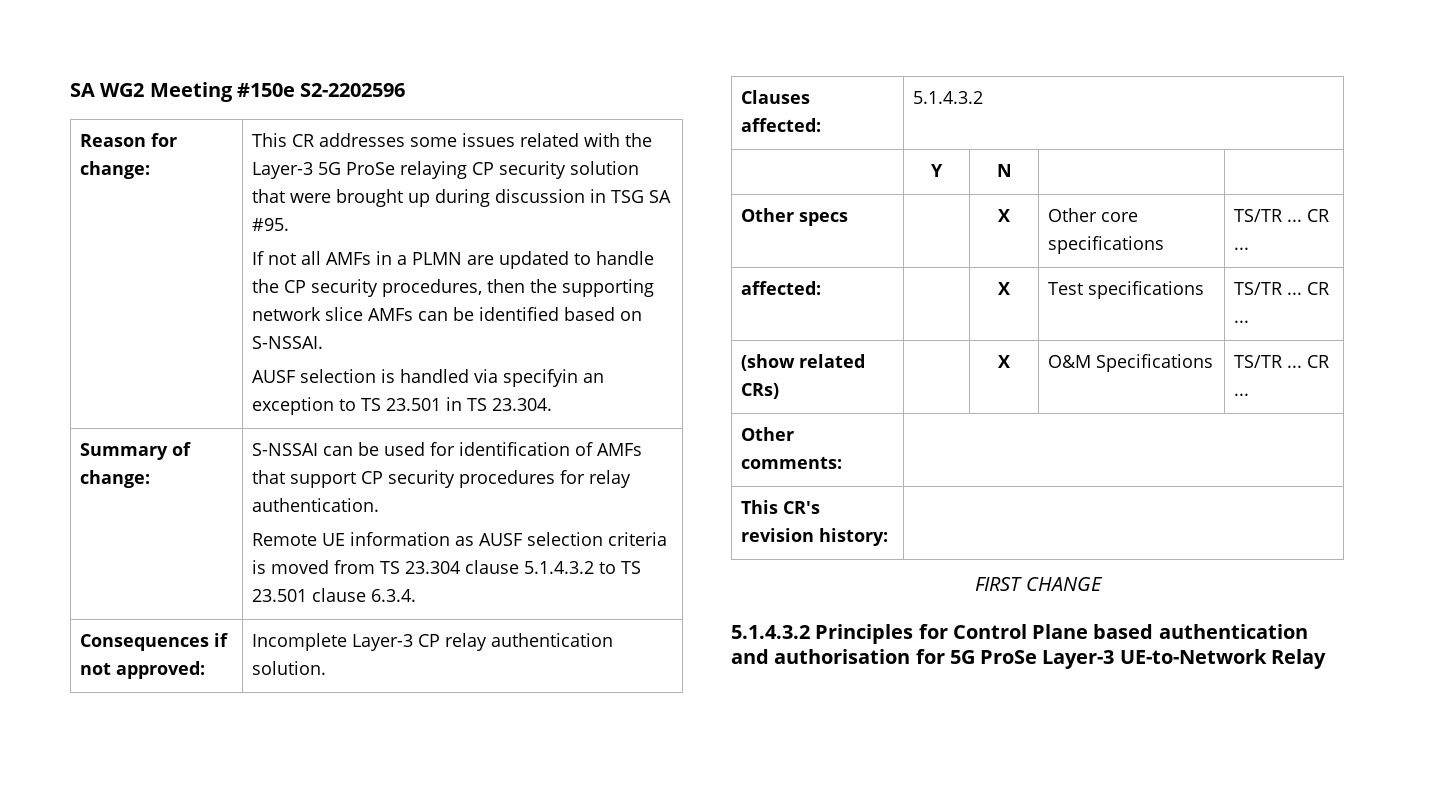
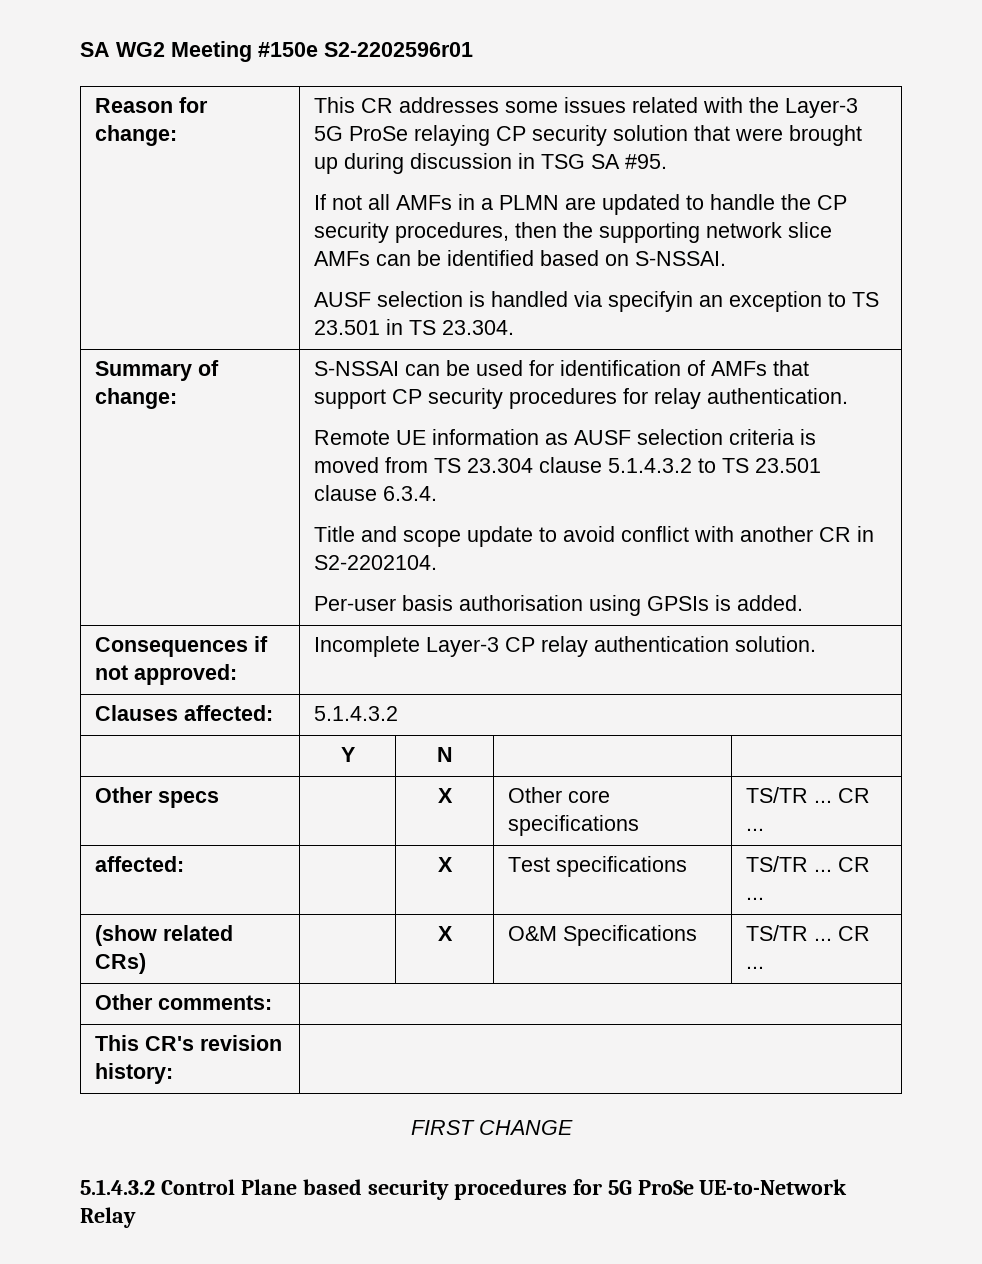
- SA WG2 Meeting #150e S2-2202596
+ SA WG2 Meeting #150e S2-2202596r01
+ Title and scope update to avoid conflict with another CR in S2-2202104.
+ Per-user basis authorisation using GPSIs is added.
- 5.1.4.3.2 Principles for Control Plane based authentication and authorisation for 5G ProSe Layer-3 UE-to-Network Relay
+ 5.1.4.3.2 Control Plane based security procedures for 5G ProSe UE-to-Network Relay

